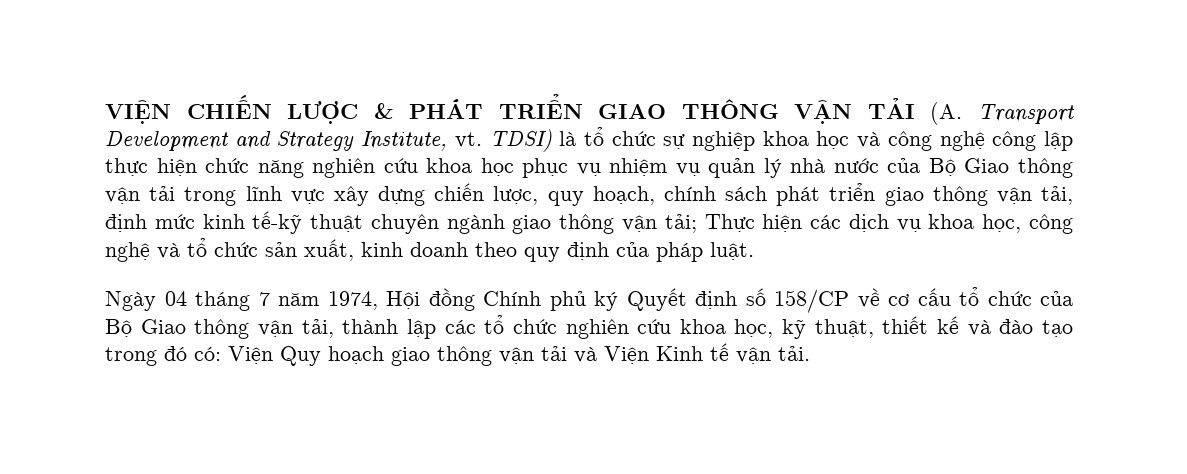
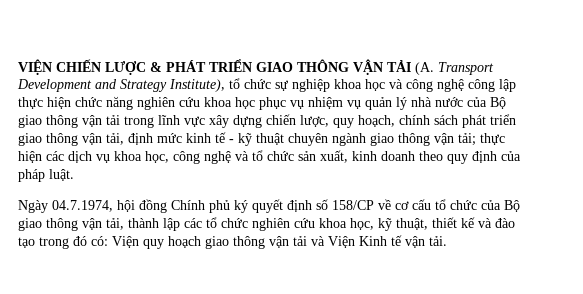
- VIỆN CHIẾN LƯỢC & PHÁT TRIỂN GIAO THÔNG VẬN TẢI (A. Transport Development and Strategy Institute, vt. TDSI) là tổ chức sự nghiệp khoa học và công nghệ công lập thực hiện chức năng nghiên cứu khoa học phục vụ nhiệm vụ quản lý nhà nước của Bộ Giao thông vận tải trong lĩnh vực xây dựng chiến lược, quy hoạch, chính sách phát triển giao thông vận tải, định mức kinh tế-kỹ thuật chuyên ngành giao thông vận tải;
+ VIỆN CHIẾN LƯỢC & PHÁT TRIỂN GIAO THÔNG VẬN TẢI (A. Transport Development and Strategy Institute), tổ chức sự nghiệp khoa học và công nghệ công lập thực hiện chức năng nghiên cứu khoa học phục vụ nhiệm vụ quản lý nhà nước của Bộ giao thông vận tải trong lĩnh vực xây dựng chiến lược, quy hoạch, chính sách phát triển giao thông vận tải, định mức kinh tế - kỹ thuật chuyên ngành giao thông vận tải;
- Thực hiện các dịch vụ khoa học, công nghệ và tổ chức sản xuất, kinh doanh theo quy định của pháp luật.
+ thực hiện các dịch vụ khoa học, công nghệ và tổ chức sản xuất, kinh doanh theo quy định của pháp luật.
- Ngày 04 tháng 7 năm 1974, Hội đồng Chính phủ ký Quyết định số 158/CP về cơ cấu tổ chức của Bộ Giao thông vận tải, thành lập các tổ chức nghiên cứu khoa học, kỹ thuật, thiết kế và đào tạo trong đó có: Viện Quy hoạch giao thông vận tải và Viện Kinh tế vận tải.
+ Ngày 04.7.1974, hội đồng Chính phủ ký quyết định số 158/CP về cơ cấu tổ chức của Bộ giao thông vận tải, thành lập các tổ chức nghiên cứu khoa học, kỹ thuật, thiết kế và đào tạo trong đó có: Viện quy hoạch giao thông vận tải và Viện Kinh tế vận tải.

